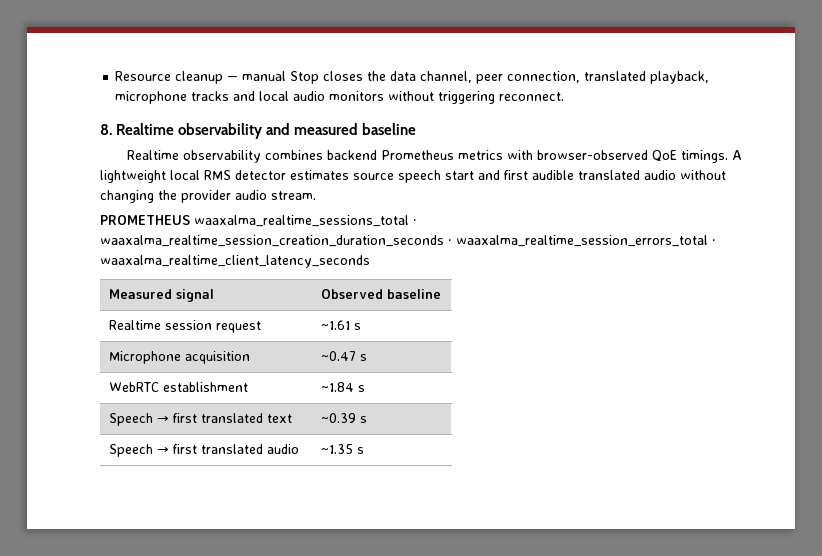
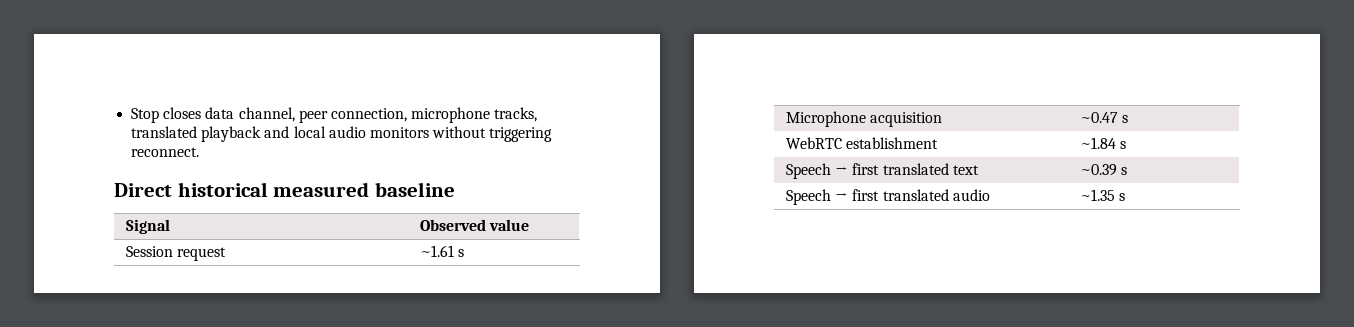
- Resource cleanup — manual Stop closes the data channel, peer connection, translated playback, microphone tracks and local audio monitors without triggering reconnect.
+ Stop closes data channel, peer connection, microphone tracks, translated playback and local audio monitors without triggering reconnect.
- 8. Realtime observability and measured baseline
- Realtime observability combines backend Prometheus metrics with browser-observed QoE timings. A lightweight local RMS detector estimates source speech start and first audible translated audio without changing the provider audio stream.
- PROMETHEUS waaxalma_realtime_sessions_total · waaxalma_realtime_session_creation_duration_seconds · waaxalma_realtime_session_errors_total · waaxalma_realtime_client_latency_seconds
- Measured signal | Observed baseline
- Realtime session request | ~1.61 s
+ Direct historical measured baseline
+ Signal | Observed value
+ Session request | ~1.61 s

